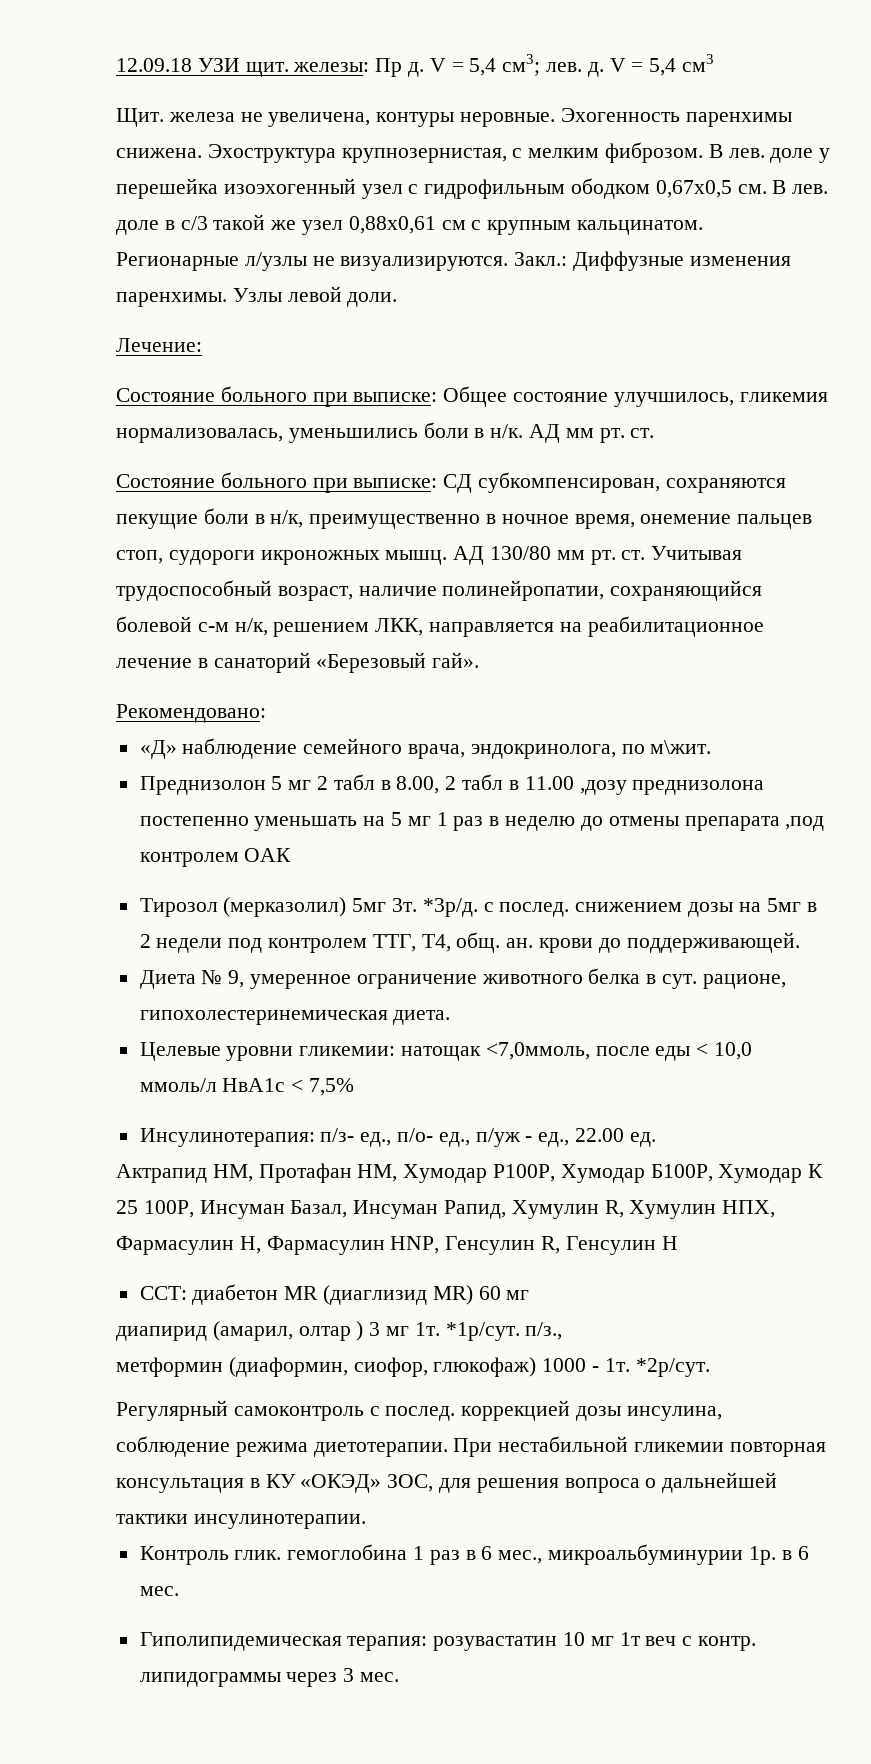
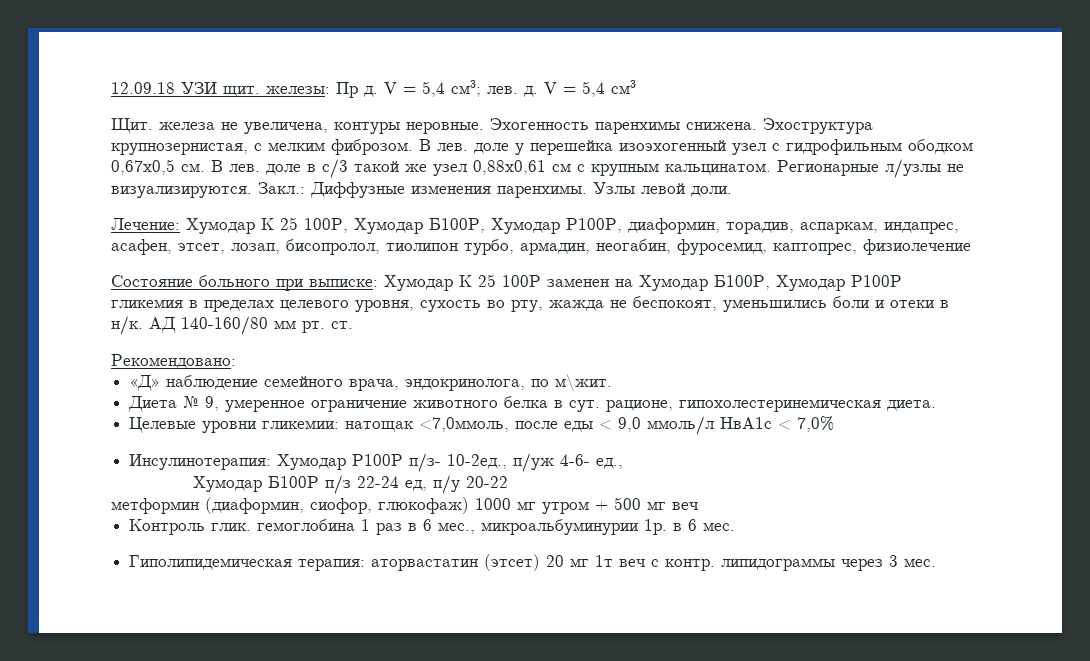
- Лечение:
- Состояние больного при выписке: Общее состояние улучшилось, гликемия нормализовалась, уменьшились боли в н/к.
+ Лечение: Хумодар К 25 100Р, Хумодар Б100Р, Хумодар Р100Р, диаформин, торадив, аспаркам, индапрес, асафен, этсет, лозап, бисопролол, тиолипон турбо, армадин, неогабин, фуросемид, каптопрес, физиолечение
+ Состояние больного при выписке: Хумодар К 25 100Р заменен на Хумодар Б100Р, Хумодар Р100Р гликемия в пределах целевого уровня, сухость во рту, жажда не беспокоят, уменьшились боли и отеки в н/к.
- АД мм рт. ст.
- Состояние больного при выписке: СД субкомпенсирован, сохраняются пекущие боли в н/к, преимущественно в ночное время, онемение пальцев стоп, судороги икроножных мышц. АД 130/80 мм рт. ст. Учитывая трудоспособный возраст, наличие полинейропатии, сохраняющийся болевой с-м н/к, решением ЛКК, направляется на реабилитационное лечение в санаторий «Березовый гай».
+ АД 140-160/80 мм рт. ст.
- Преднизолон 5 мг 2 табл в 8.00, 2 табл в 11.00 ,дозу преднизолона постепенно уменьшать на 5 мг 1 раз в неделю до отмены препарата ,под контролем ОАК
- Тирозол (мерказолил) 5мг 3т. *3р/д. с послед. снижением дозы на 5мг в 2 недели под контролем ТТГ, Т4, общ. ан. крови до поддерживающей.
- Целевые уровни гликемии: натощак <7,0ммоль, после еды < 10,0 ммоль/л НвА1с < 7,5%
+ Целевые уровни гликемии: натощак <7,0ммоль, после еды < 9,0 ммоль/л НвА1с < 7,0%
- Инсулинотерапия: п/з- ед., п/о- ед., п/уж - ед., 22.00 ед.
- Актрапид НМ, Протафан НМ, Хумодар Р100Р, Хумодар Б100Р, Хумодар К 25 100Р, Инсуман Базал, Инсуман Рапид, Хумулин R, Хумулин НПХ, Фармасулин Н, Фармасулин НNР, Генсулин R, Генсулин Н
- ССТ: диабетон МR (диаглизид МR) 60 мг
- диапирид (амарил, олтар ) 3 мг 1т. *1р/сут. п/з.,
+ Инсулинотерапия: Хумодар Р100Р п/з- 10-2ед., п/уж 4-6- ед.,
+ Хумодар Б100Р п/з 22-24 ед, п/у 20-22
- метформин (диаформин, сиофор, глюкофаж) 1000 - 1т. *2р/сут.
- Регулярный самоконтроль с послед. коррекцией дозы инсулина, соблюдение режима диетотерапии. При нестабильной гликемии повторная консультация в КУ «ОКЭД» ЗОС, для решения вопроса о дальнейшей тактики инсулинотерапии.
+ метформин (диаформин, сиофор, глюкофаж) 1000 мг утром + 500 мг веч
- Гиполипидемическая терапия: розувастатин 10 мг 1т веч с контр. липидограммы через 3 мес.
+ Гиполипидемическая терапия: аторвастатин (этсет) 20 мг 1т веч с контр. липидограммы через 3 мес.

